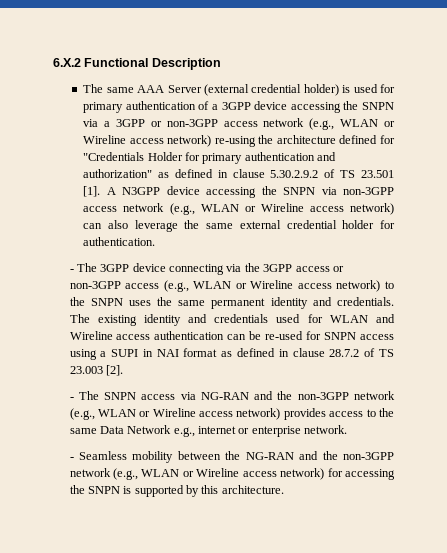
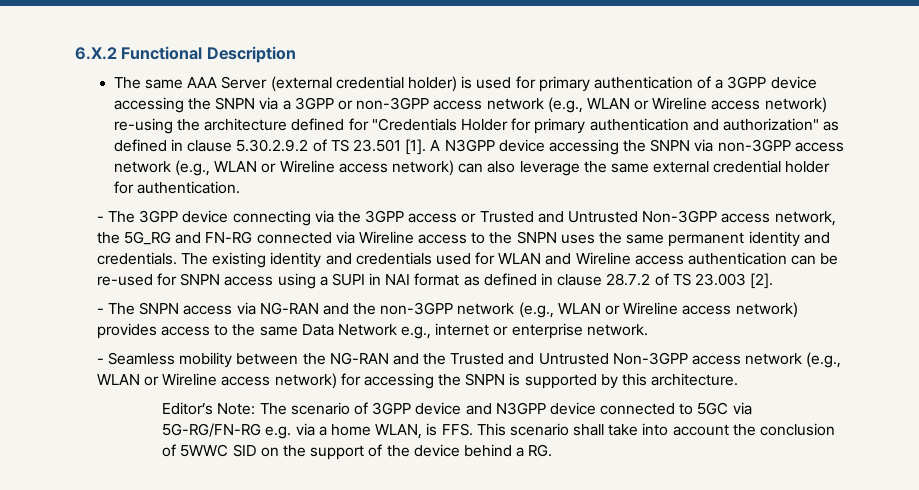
- - The 3GPP device connecting via the 3GPP access or non-3GPP access (e.g., WLAN or Wireline access network) to the SNPN uses the same permanent identity and credentials.
+ - The 3GPP device connecting via the 3GPP access or Trusted and Untrusted Non-3GPP access network, the 5G_RG and FN-RG connected via Wireline access to the SNPN uses the same permanent identity and credentials.
- - Seamless mobility between the NG-RAN and the non-3GPP network (e.g., WLAN or Wireline access network) for accessing the SNPN is supported by this architecture.
+ - Seamless mobility between the NG-RAN and the Trusted and Untrusted Non-3GPP access network (e.g., WLAN or Wireline access network) for accessing the SNPN is supported by this architecture.
+ Editor’s Note: The scenario of 3GPP device and N3GPP device connected to 5GC via 5G-RG/FN-RG e.g. via a home WLAN, is FFS. This scenario shall take into account the conclusion of 5WWC SID on the support of the device behind a RG.

